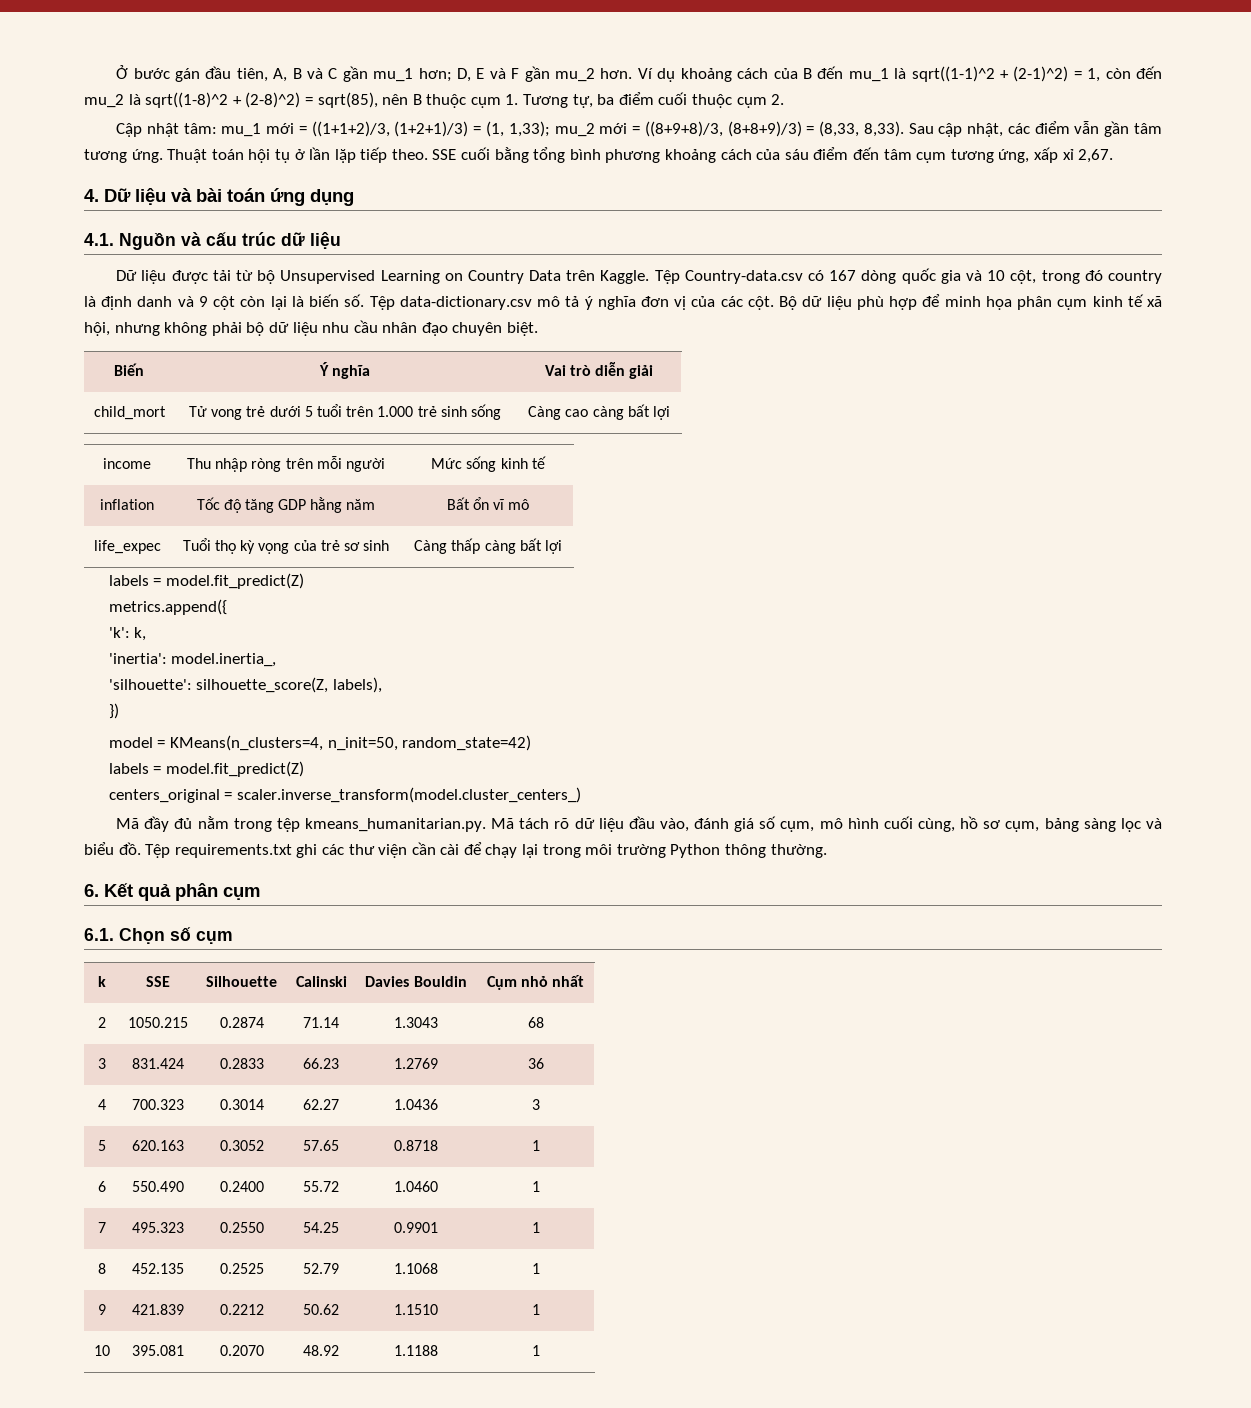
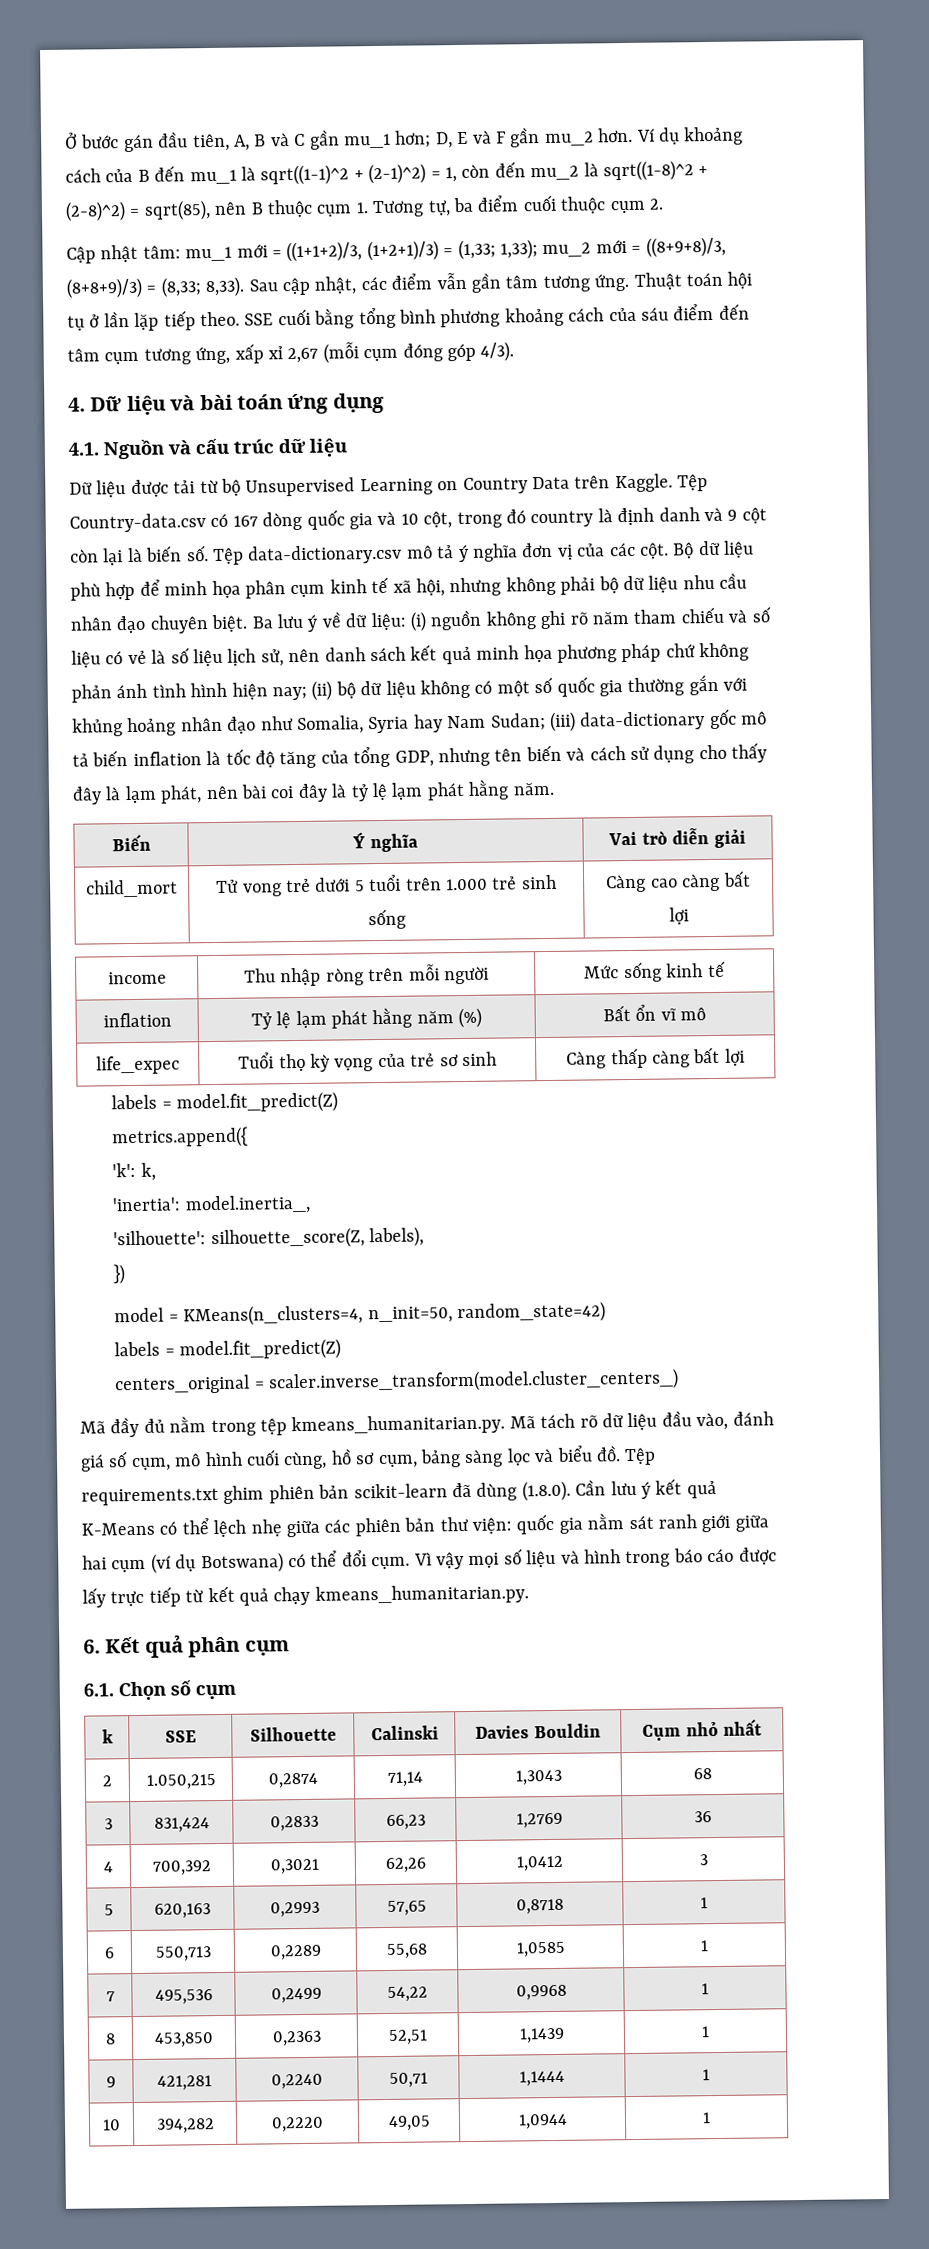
- Cập nhật tâm: mu_1 mới = ((1+1+2)/3, (1+2+1)/3) = (1, 1,33); mu_2 mới = ((8+9+8)/3, (8+8+9)/3) = (8,33, 8,33).
+ Cập nhật tâm: mu_1 mới = ((1+1+2)/3, (1+2+1)/3) = (1,33; 1,33); mu_2 mới = ((8+9+8)/3, (8+8+9)/3) = (8,33; 8,33).
- SSE cuối bằng tổng bình phương khoảng cách của sáu điểm đến tâm cụm tương ứng, xấp xỉ 2,67.
+ SSE cuối bằng tổng bình phương khoảng cách của sáu điểm đến tâm cụm tương ứng, xấp xỉ 2,67 (mỗi cụm đóng góp 4/3).
+ Ba lưu ý về dữ liệu: (i) nguồn không ghi rõ năm tham chiếu và số liệu có vẻ là số liệu lịch sử, nên danh sách kết quả minh họa phương pháp chứ không phản ánh tình hình hiện nay; (ii) bộ dữ liệu không có một số quốc gia thường gắn với khủng hoảng nhân đạo như Somalia, Syria hay Nam Sudan; (iii) data-dictionary gốc mô tả biến inflation là tốc độ tăng của tổng GDP, nhưng tên biến và cách sử dụng cho thấy đây là lạm phát, nên bài coi đây là tỷ lệ lạm phát hằng năm.
- inflation | Tốc độ tăng GDP hằng năm | Bất ổn vĩ mô
+ inflation | Tỷ lệ lạm phát hằng năm (%) | Bất ổn vĩ mô
- Tệp requirements.txt ghi các thư viện cần cài để chạy lại trong môi trường Python thông thường.
+ Tệp requirements.txt ghim phiên bản scikit-learn đã dùng (1.8.0). Cần lưu ý kết quả K-Means có thể lệch nhẹ giữa các phiên bản thư viện: quốc gia nằm sát ranh giới giữa hai cụm (ví dụ Botswana) có thể đổi cụm. Vì vậy mọi số liệu và hình trong báo cáo được lấy trực tiếp từ kết quả chạy kmeans_humanitarian.py.
- 2 | 1050.215 | 0.2874 | 71.14 | 1.3043 | 68
- 3 | 831.424 | 0.2833 | 66.23 | 1.2769 | 36
- 4 | 700.323 | 0.3014 | 62.27 | 1.0436 | 3
- 5 | 620.163 | 0.3052 | 57.65 | 0.8718 | 1
- 6 | 550.490 | 0.2400 | 55.72 | 1.0460 | 1
- 7 | 495.323 | 0.2550 | 54.25 | 0.9901 | 1
- 8 | 452.135 | 0.2525 | 52.79 | 1.1068 | 1
- 9 | 421.839 | 0.2212 | 50.62 | 1.1510 | 1
- 10 | 395.081 | 0.2070 | 48.92 | 1.1188 | 1
+ 2 | 1.050,215 | 0,2874 | 71,14 | 1,3043 | 68
+ 3 | 831,424 | 0,2833 | 66,23 | 1,2769 | 36
+ 4 | 700,392 | 0,3021 | 62,26 | 1,0412 | 3
+ 5 | 620,163 | 0,2993 | 57,65 | 0,8718 | 1
+ 6 | 550,713 | 0,2289 | 55,68 | 1,0585 | 1
+ 7 | 495,536 | 0,2499 | 54,22 | 0,9968 | 1
+ 8 | 453,850 | 0,2363 | 52,51 | 1,1439 | 1
+ 9 | 421,281 | 0,2240 | 50,71 | 1,1444 | 1
+ 10 | 394,282 | 0,2220 | 49,05 | 1,0944 | 1

